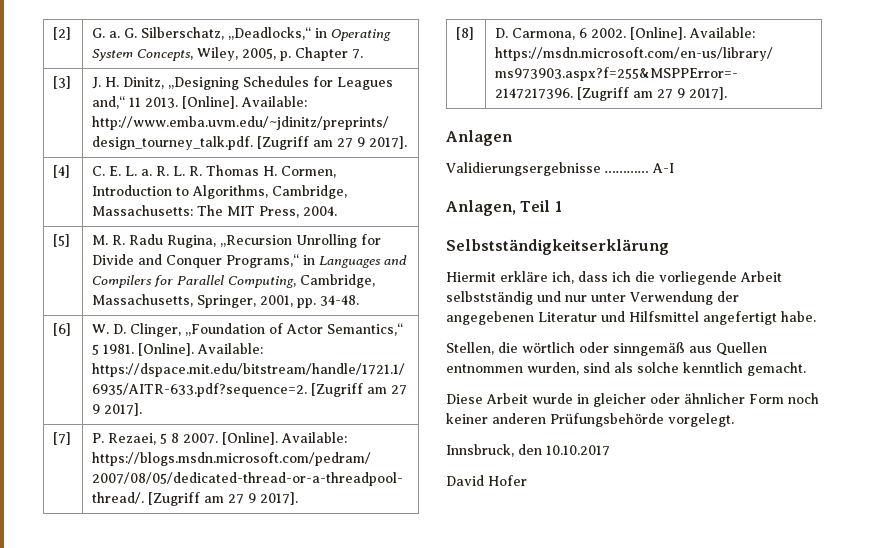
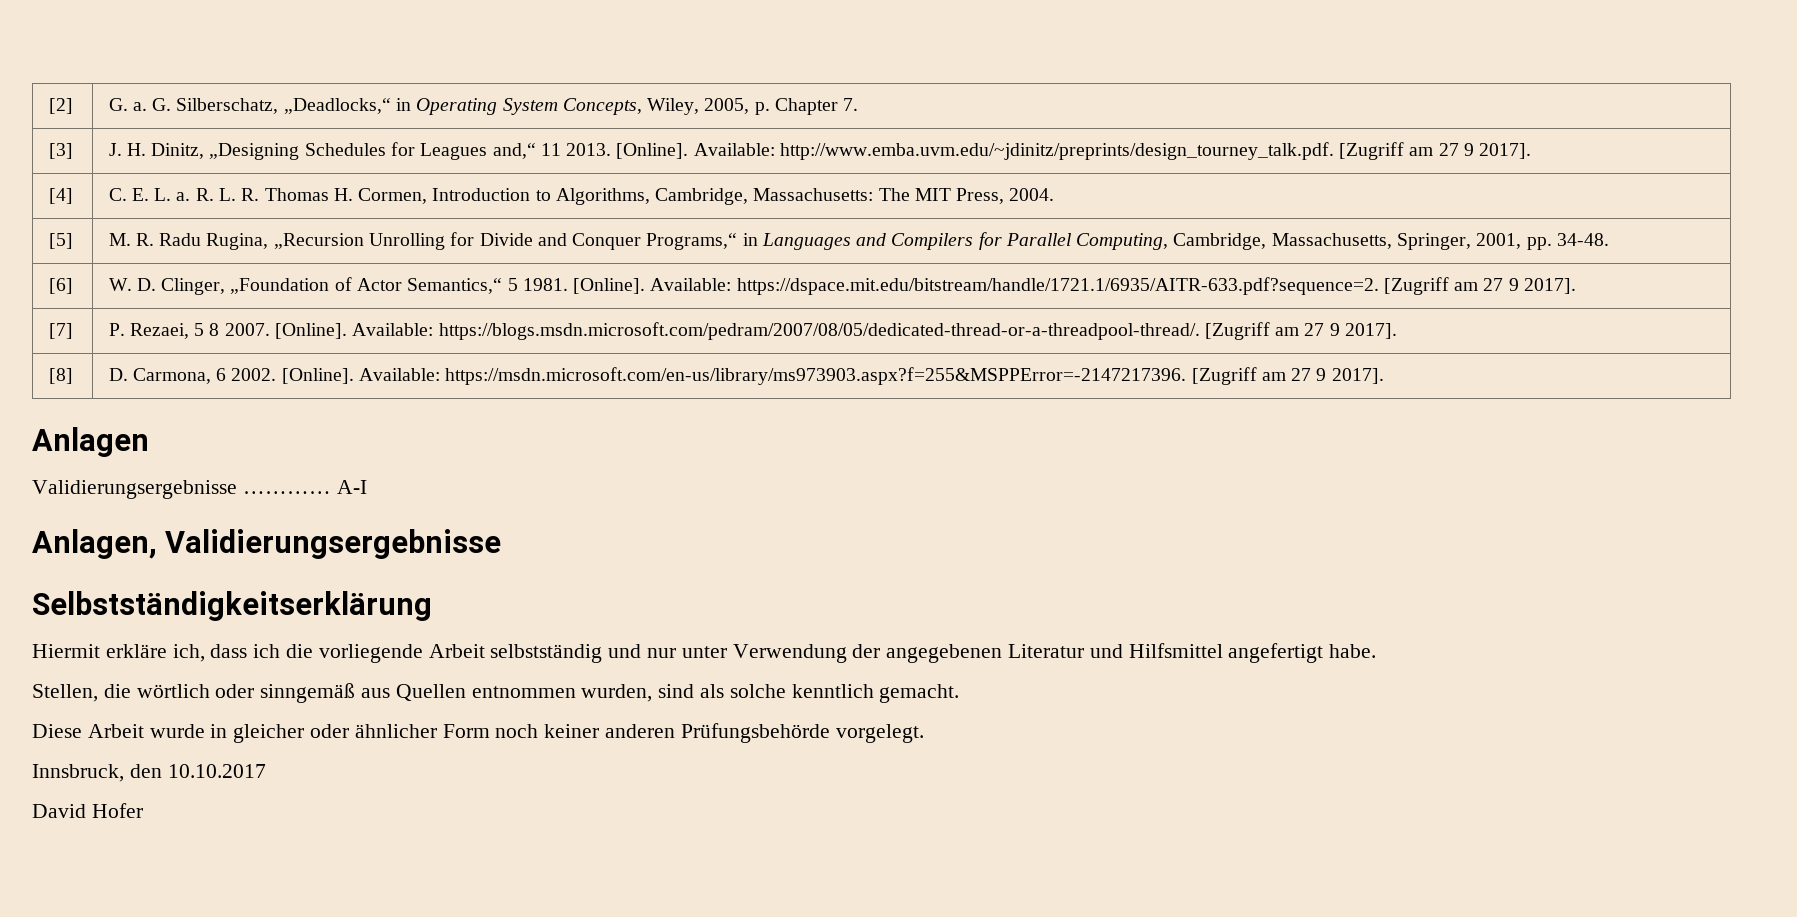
- Anlagen, Teil 1
+ Anlagen, Validierungsergebnisse

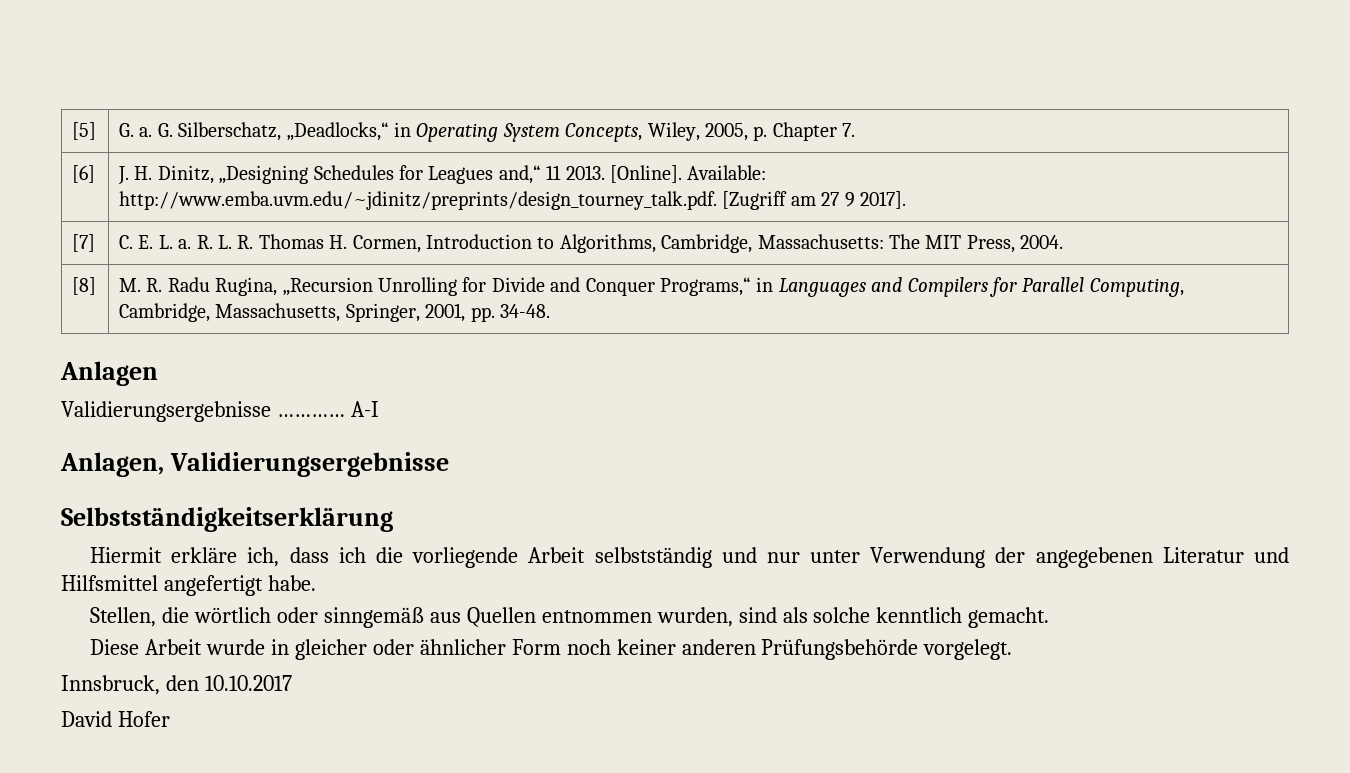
- [2] | G. a. G. Silberschatz, „Deadlocks,“ in Operating System Concepts, Wiley, 2005, p. Chapter 7.
+ [5] | G. a. G. Silberschatz, „Deadlocks,“ in Operating System Concepts, Wiley, 2005, p. Chapter 7.
- [3] | J. H. Dinitz, „Designing Schedules for Leagues and,“ 11 2013. [Online]. Available: http://www.emba.uvm.edu/~jdinitz/preprints/design_tourney_talk.pdf. [Zugriff am 27 9 2017].
+ [6] | J. H. Dinitz, „Designing Schedules for Leagues and,“ 11 2013. [Online]. Available: http://www.emba.uvm.edu/~jdinitz/preprints/design_tourney_talk.pdf. [Zugriff am 27 9 2017].
- [4] | C. E. L. a. R. L. R. Thomas H. Cormen, Introduction to Algorithms, Cambridge, Massachusetts: The MIT Press, 2004.
+ [7] | C. E. L. a. R. L. R. Thomas H. Cormen, Introduction to Algorithms, Cambridge, Massachusetts: The MIT Press, 2004.
- [5] | M. R. Radu Rugina, „Recursion Unrolling for Divide and Conquer Programs,“ in Languages and Compilers for Parallel Computing, Cambridge, Massachusetts, Springer, 2001, pp. 34-48.
+ [8] | M. R. Radu Rugina, „Recursion Unrolling for Divide and Conquer Programs,“ in Languages and Compilers for Parallel Computing, Cambridge, Massachusetts, Springer, 2001, pp. 34-48.
- [6] | W. D. Clinger, „Foundation of Actor Semantics,“ 5 1981. [Online]. Available: https://dspace.mit.edu/bitstream/handle/1721.1/6935/AITR-633.pdf?sequence=2. [Zugriff am 27 9 2017].
- [7] | P. Rezaei, 5 8 2007. [Online]. Available: https://blogs.msdn.microsoft.com/pedram/2007/08/05/dedicated-thread-or-a-threadpool-thread/. [Zugriff am 27 9 2017].
- [8] | D. Carmona, 6 2002. [Online]. Available: https://msdn.microsoft.com/en-us/library/ms973903.aspx?f=255&MSPPError=-2147217396. [Zugriff am 27 9 2017].

